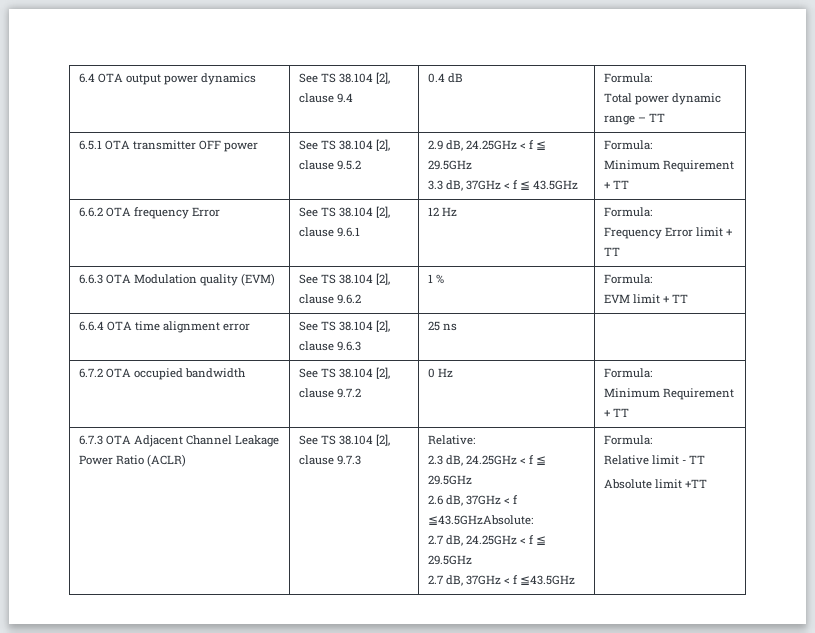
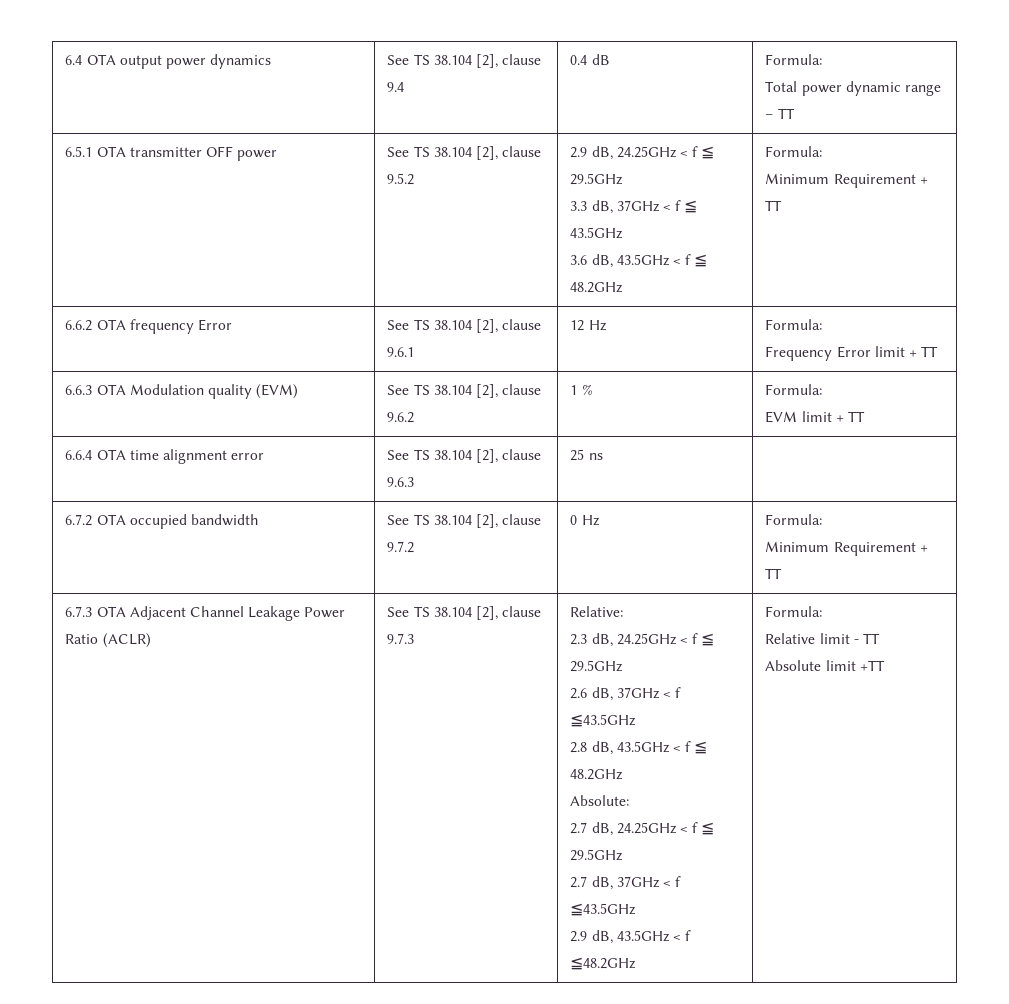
  6.5.1 OTA transmitter OFF power | See TS 38.104 [2], clause 9.5.2 | 2.9 dB, 24.25GHz < f ≦ 29.5GHz
- 3.3 dB, 37GHz < f ≦ 43.5GHz | Formula:
+ 3.3 dB, 37GHz < f ≦ 43.5GHz
+ 3.6 dB, 43.5GHz < f ≦ 48.2GHz | Formula:
- 2.6 dB, 37GHz < f ≦43.5GHzAbsolute:
+ 2.6 dB, 37GHz < f ≦43.5GHz
+ 2.8 dB, 43.5GHz < f ≦ 48.2GHz
+ Absolute:
+ 2.9 dB, 43.5GHz < f ≦48.2GHz

